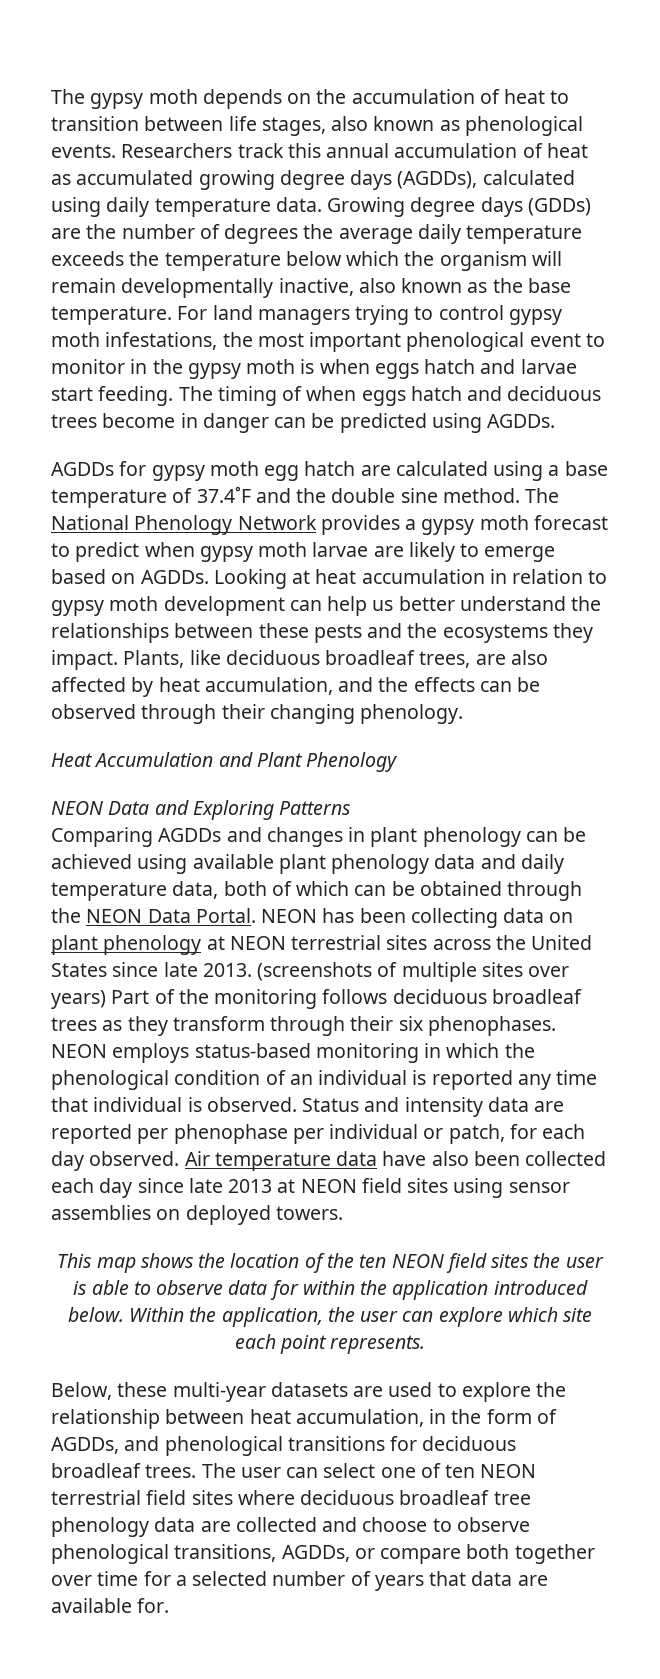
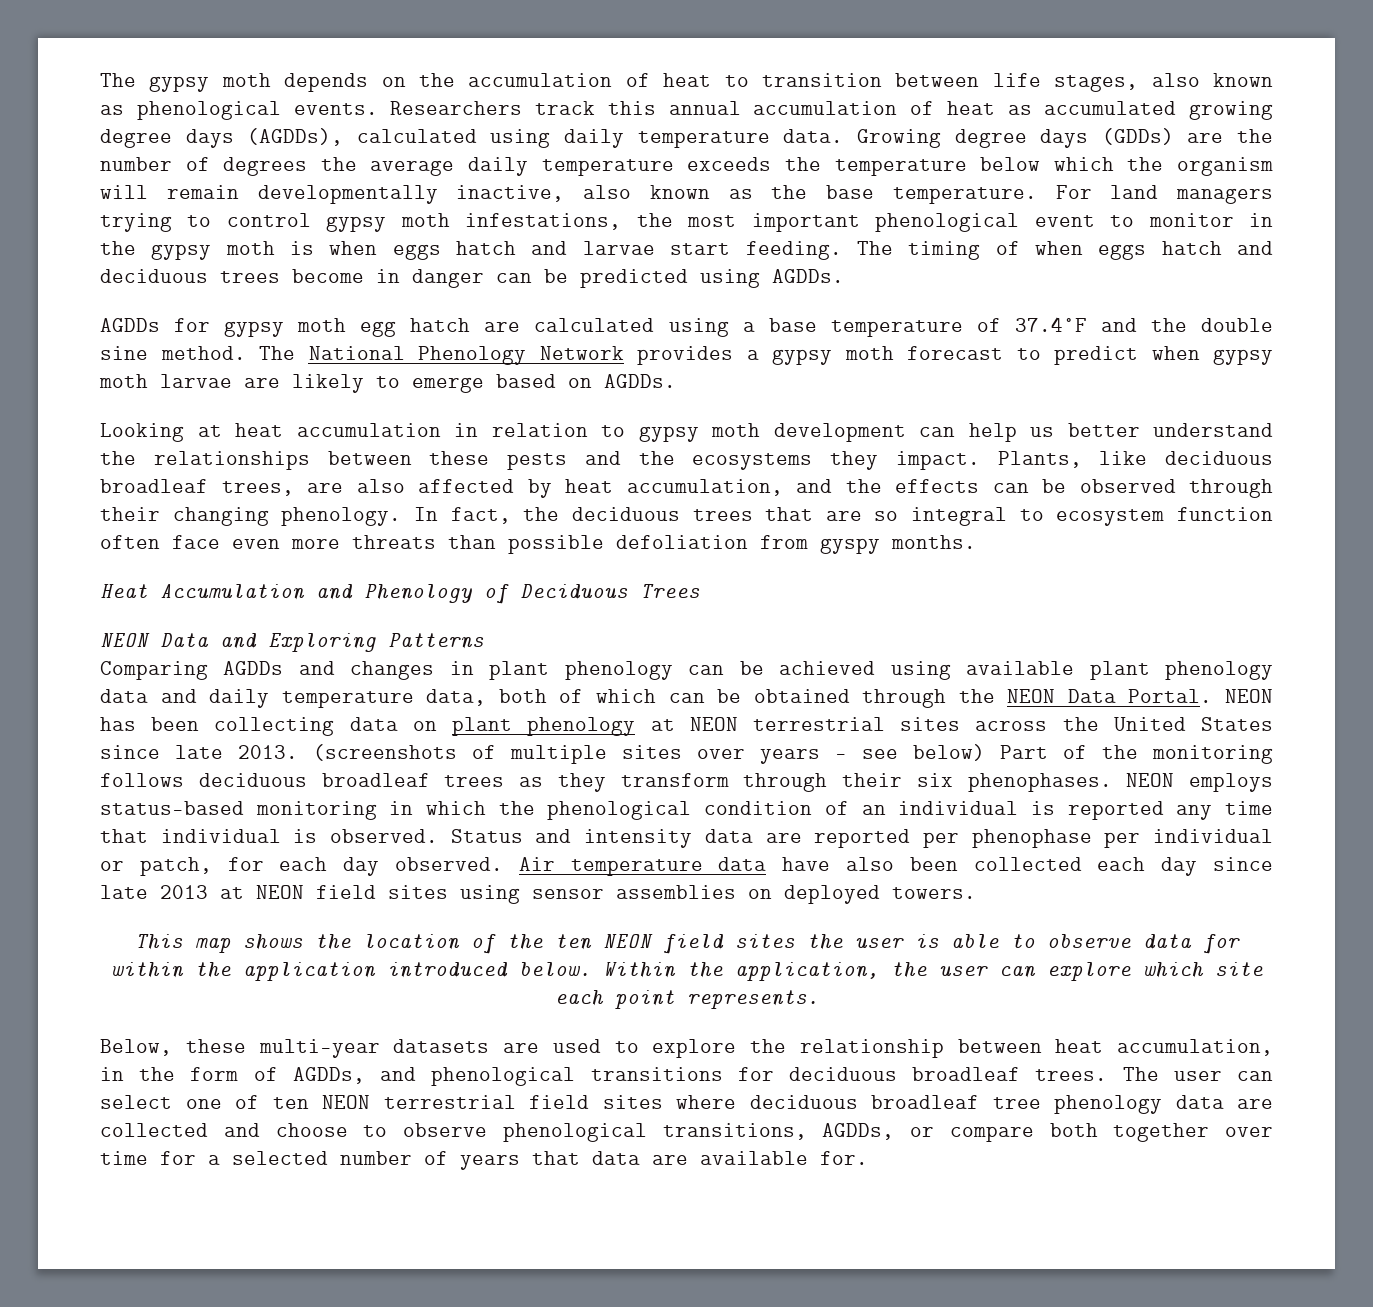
- The National Phenology Network provides a gypsy moth forecast to predict when gypsy moth larvae are likely to emerge based on AGDDs. Looking at heat accumulation in relation to gypsy moth development can help us better understand the relationships between these pests and the ecosystems they impact.
+ The National Phenology Network provides a gypsy moth forecast to predict when gypsy moth larvae are likely to emerge based on AGDDs.
+ Looking at heat accumulation in relation to gypsy moth development can help us better understand the relationships between these pests and the ecosystems they impact.
+ In fact, the deciduous trees that are so integral to ecosystem function often face even more threats than possible defoliation from gyspy months.
- Heat Accumulation and Plant Phenology
+ Heat Accumulation and Phenology of Deciduous Trees
- (screenshots of multiple sites over years) Part of the monitoring follows deciduous broadleaf trees as they transform through their six phenophases.
+ (screenshots of multiple sites over years – see below) Part of the monitoring follows deciduous broadleaf trees as they transform through their six phenophases.

